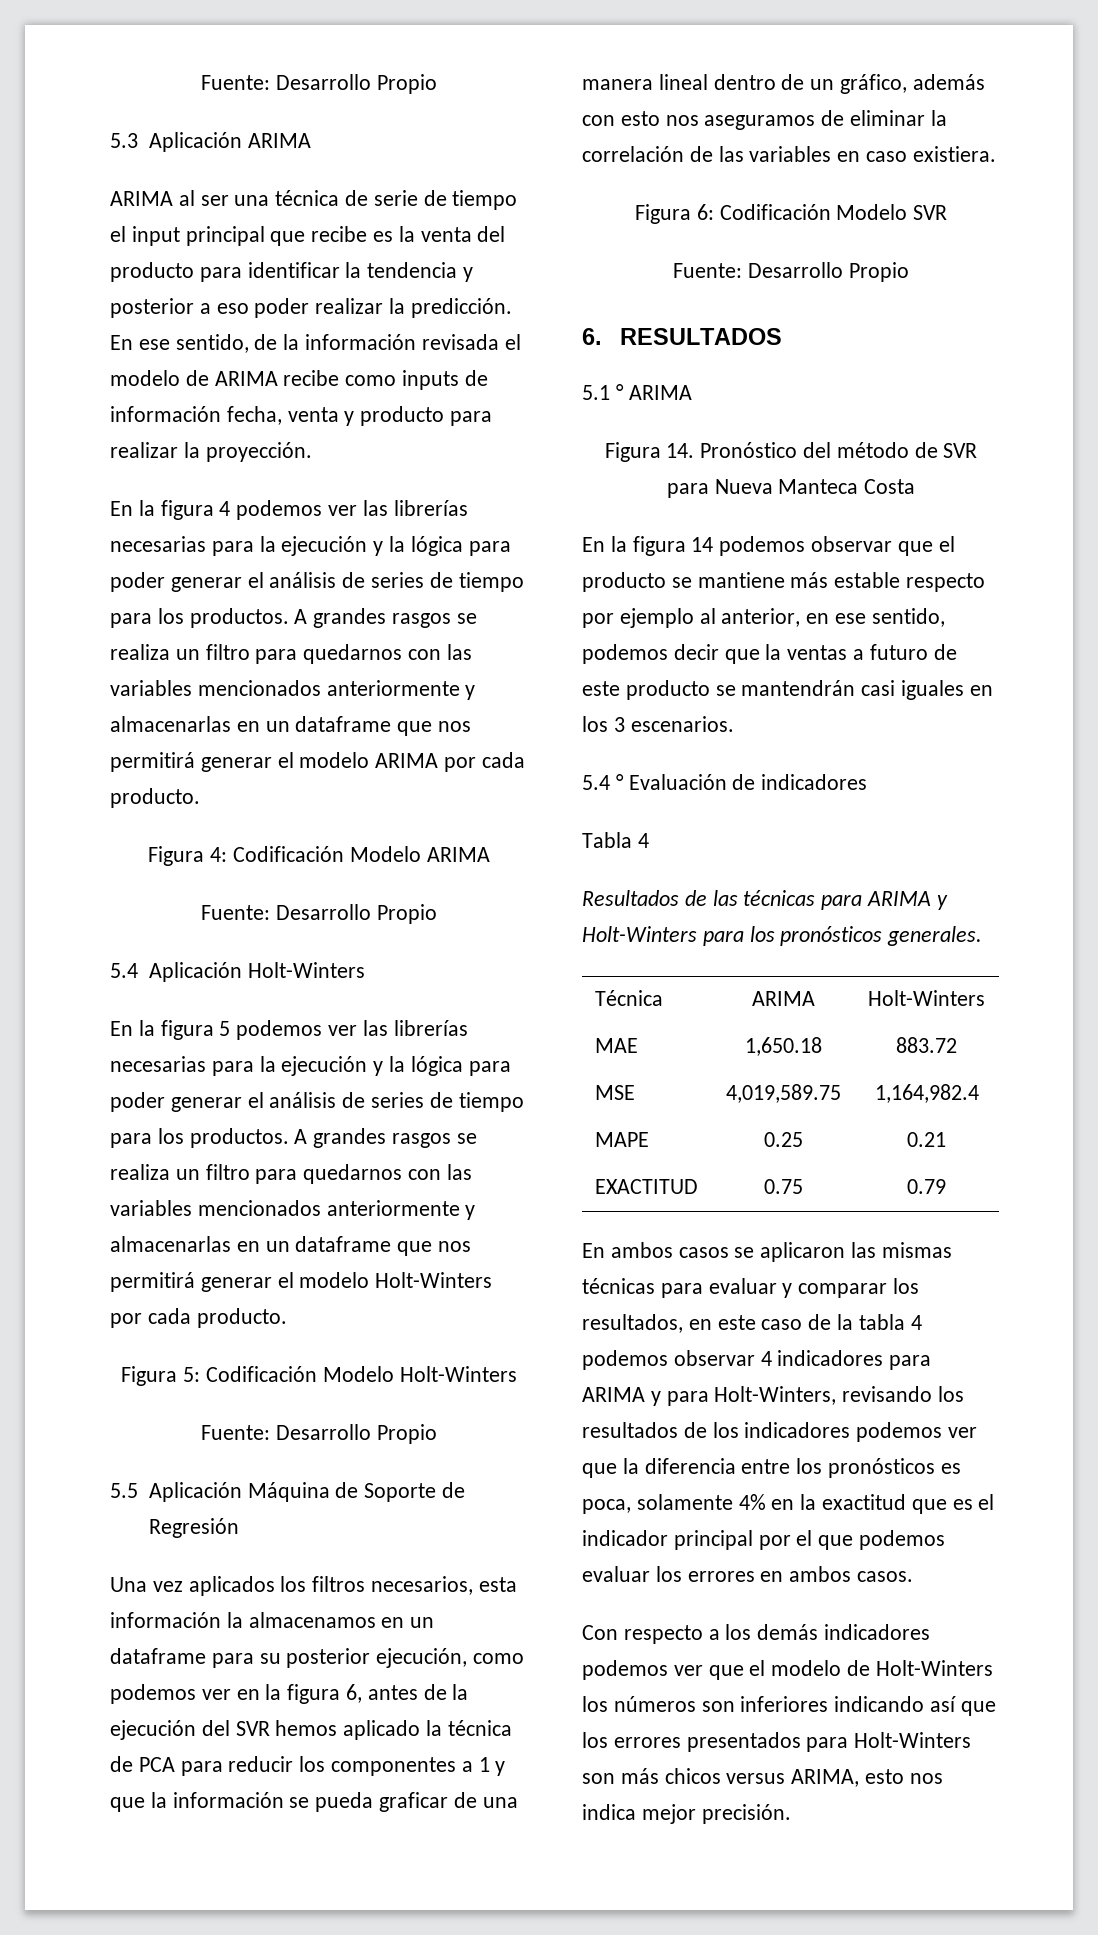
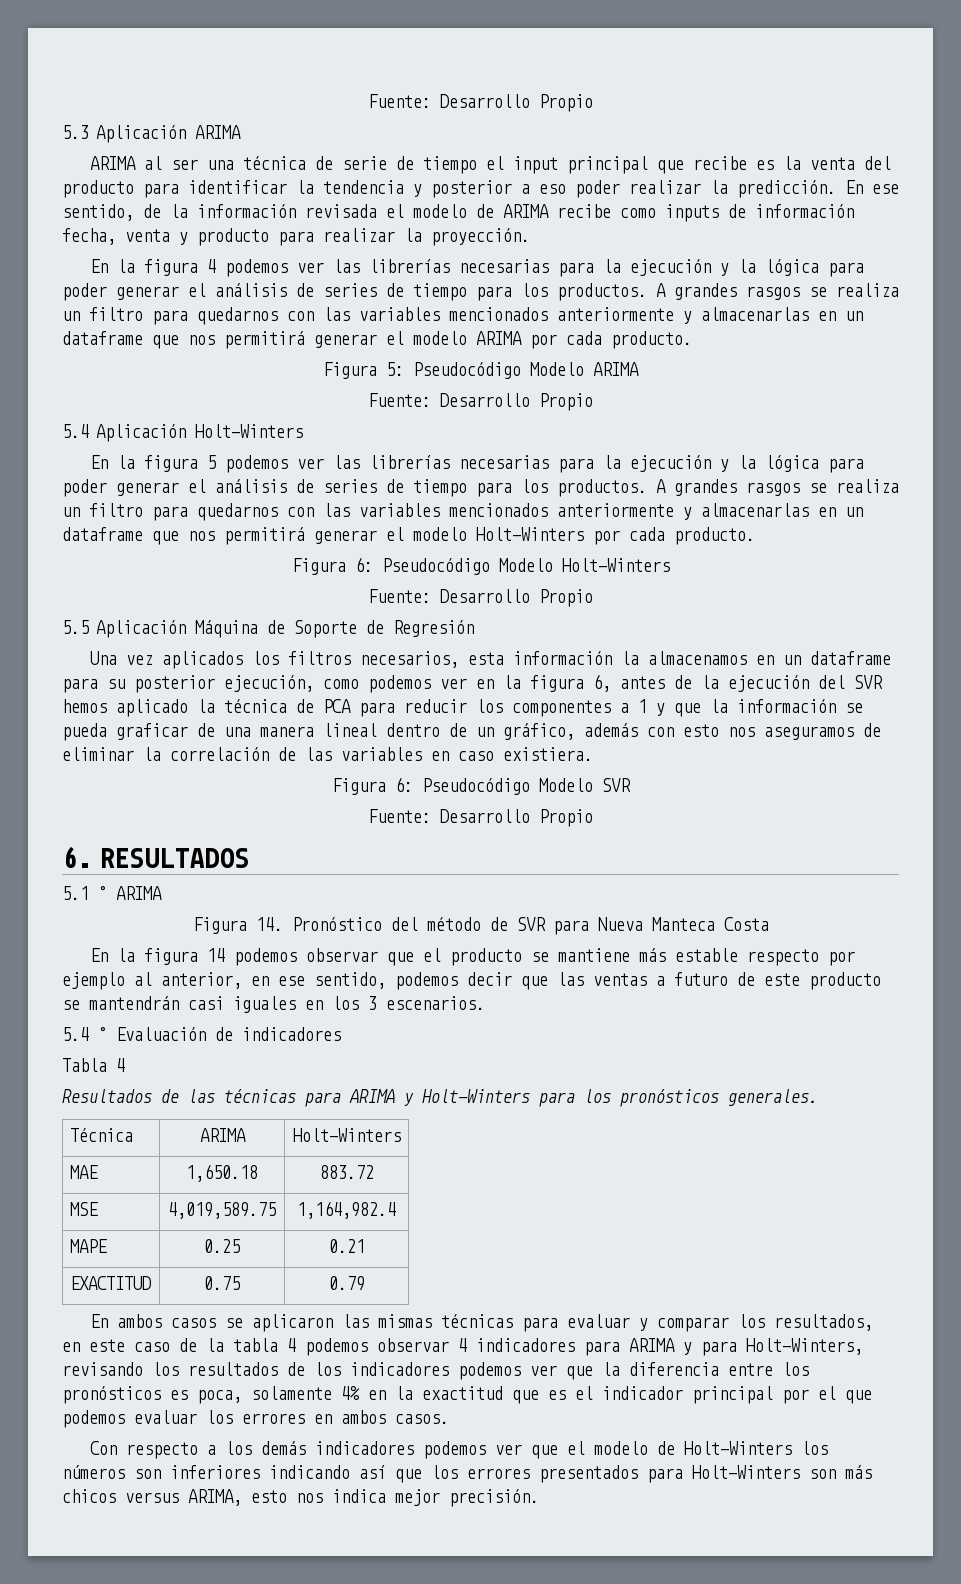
- Figura 4: Codificación Modelo ARIMA
+ Figura 5: Pseudocódigo Modelo ARIMA
- Figura 5: Codificación Modelo Holt-Winters
+ Figura 6: Pseudocódigo Modelo Holt-Winters
- Figura 6: Codificación Modelo SVR
+ Figura 6: Pseudocódigo Modelo SVR
- En la figura 14 podemos observar que el producto se mantiene más estable respecto por ejemplo al anterior, en ese sentido, podemos decir que la ventas a futuro de este producto se mantendrán casi iguales en los 3 escenarios.
+ En la figura 14 podemos observar que el producto se mantiene más estable respecto por ejemplo al anterior, en ese sentido, podemos decir que las ventas a futuro de este producto se mantendrán casi iguales en los 3 escenarios.

